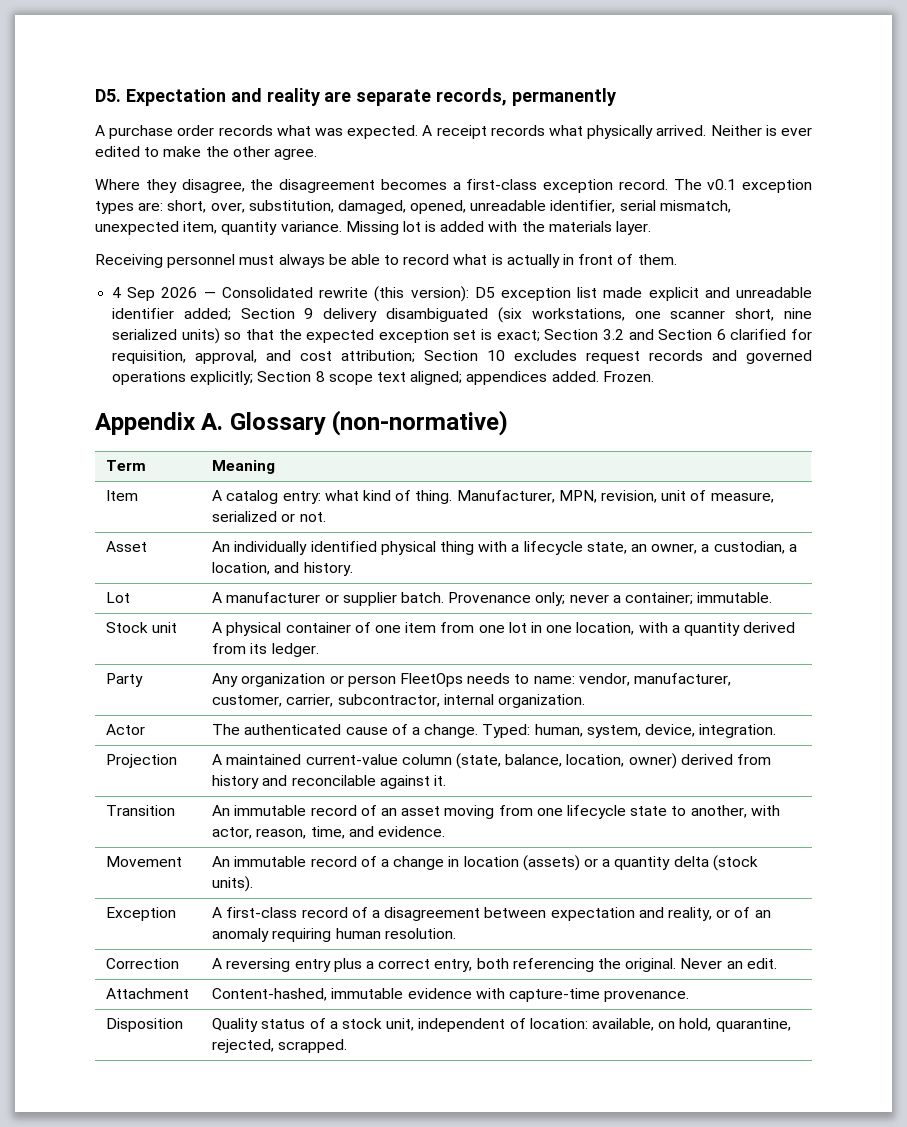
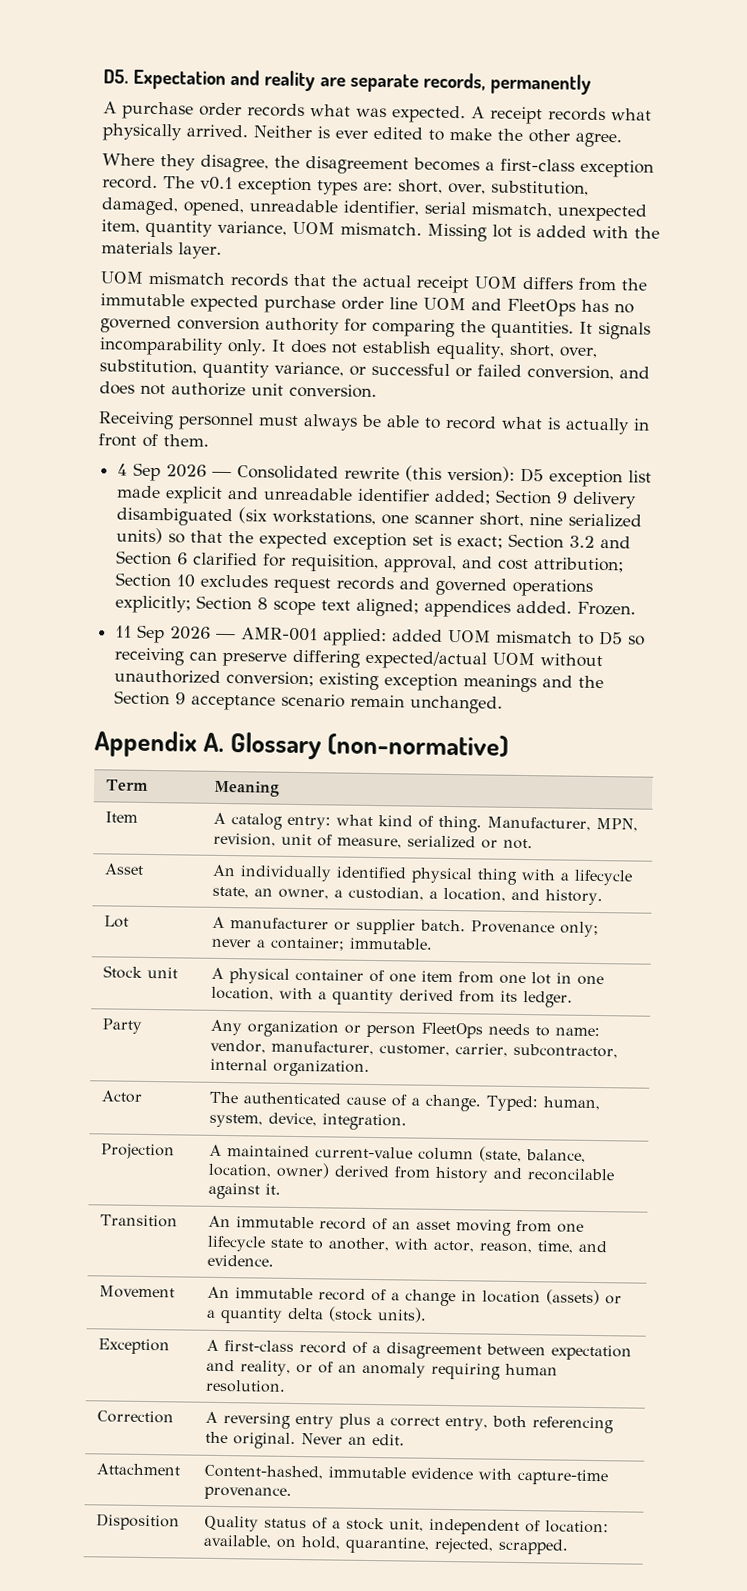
- The v0.1 exception types are: short, over, substitution, damaged, opened, unreadable identifier, serial mismatch, unexpected item, quantity variance.
+ The v0.1 exception types are: short, over, substitution, damaged, opened, unreadable identifier, serial mismatch, unexpected item, quantity variance, UOM mismatch.
+ UOM mismatch records that the actual receipt UOM differs from the immutable expected purchase order line UOM and FleetOps has no governed conversion authority for comparing the quantities. It signals incomparability only. It does not establish equality, short, over, substitution, quantity variance, or successful or failed conversion, and does not authorize unit conversion.
+ 11 Sep 2026 — AMR-001 applied: added UOM mismatch to D5 so receiving can preserve differing expected/actual UOM without unauthorized conversion; existing exception meanings and the Section 9 acceptance scenario remain unchanged.

